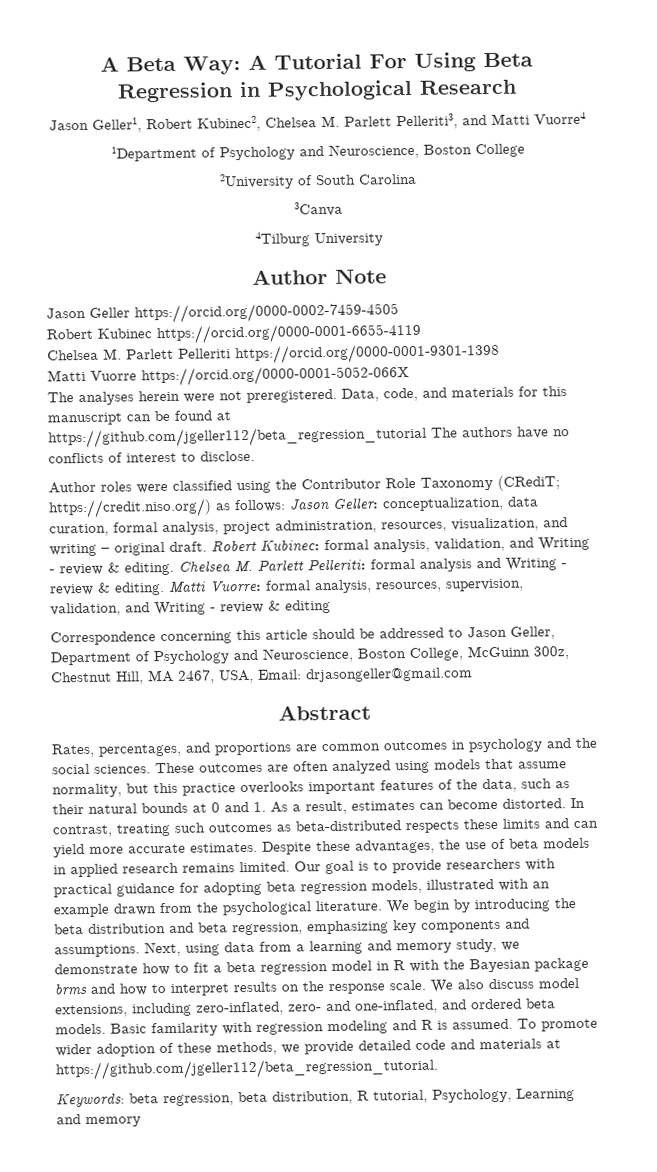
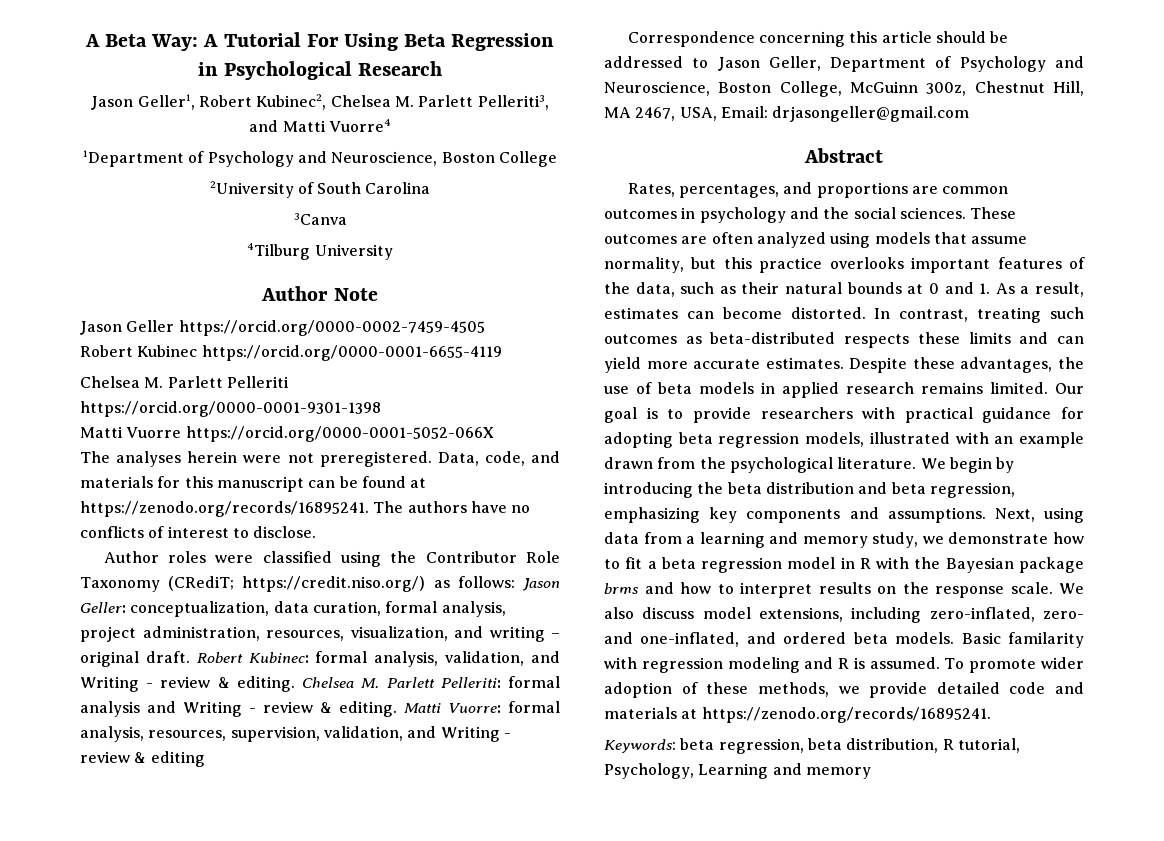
- Data, code, and materials for this manuscript can be found at https://github.com/jgeller112/beta_regression_tutorial The authors have no conflicts of interest to disclose.
+ Data, code, and materials for this manuscript can be found at https://zenodo.org/records/16895241. The authors have no conflicts of interest to disclose.
- To promote wider adoption of these methods, we provide detailed code and materials at https://github.com/jgeller112/beta_regression_tutorial.
+ To promote wider adoption of these methods, we provide detailed code and materials at https://zenodo.org/records/16895241.

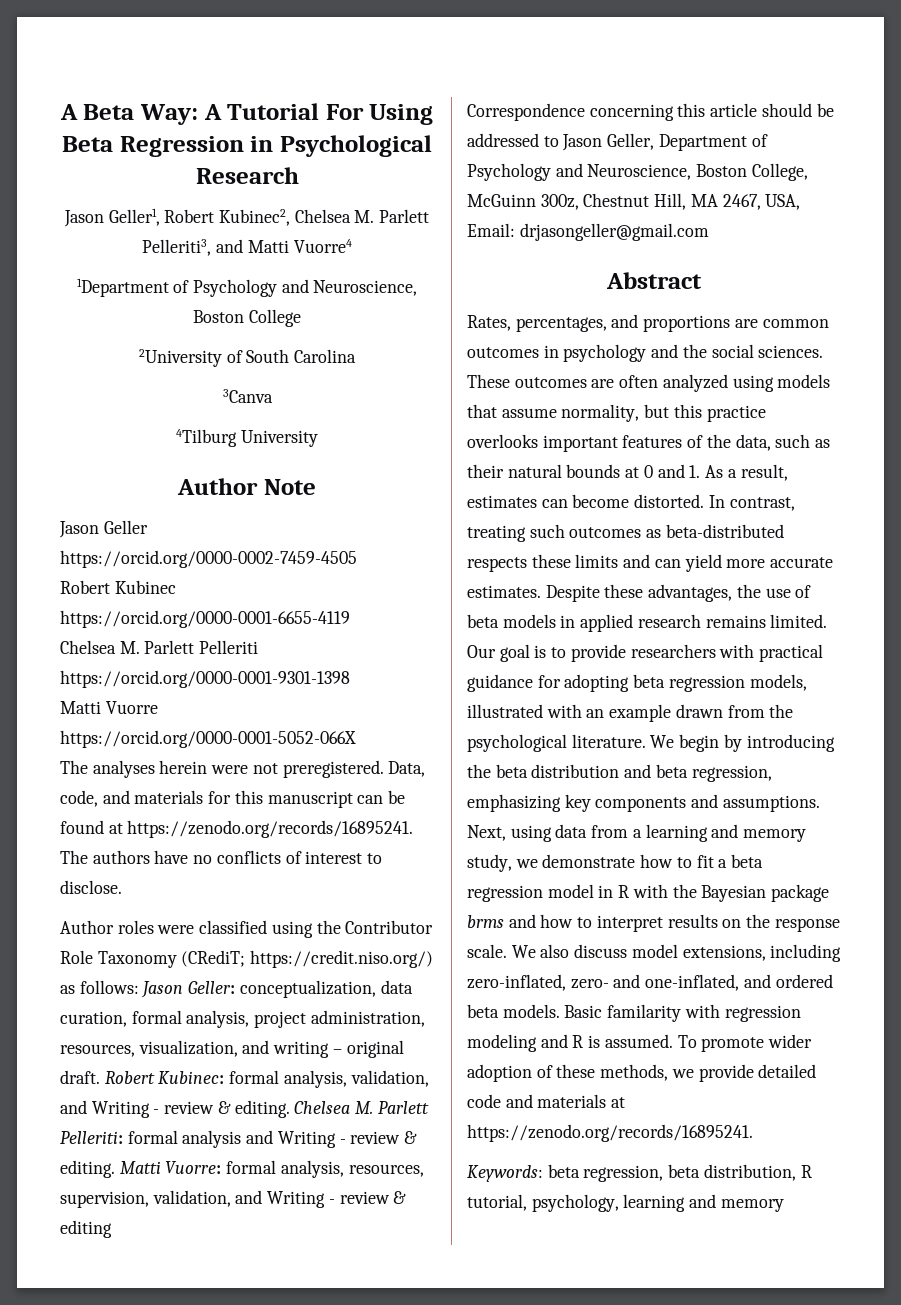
- Keywords: beta regression, beta distribution, R tutorial, Psychology, Learning and memory
+ Keywords: beta regression, beta distribution, R tutorial, psychology, learning and memory

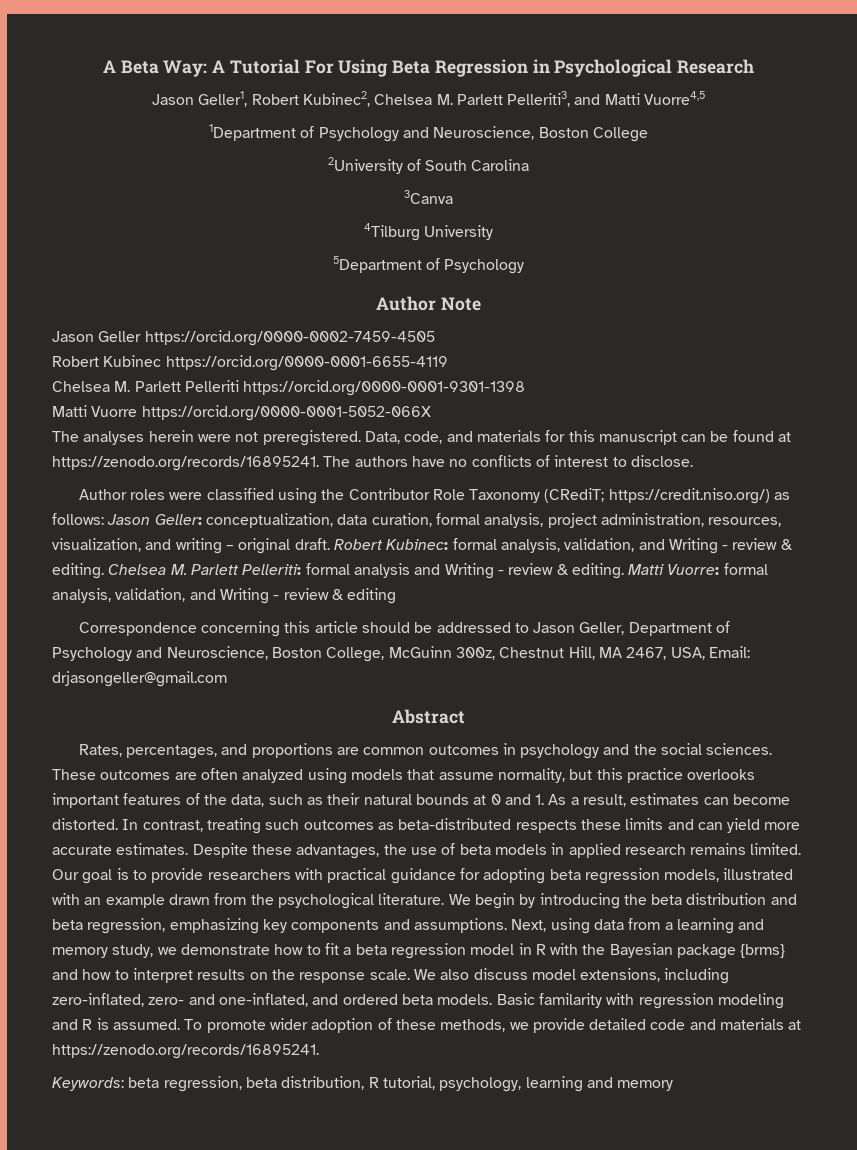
- Jason Geller1, Robert Kubinec2, Chelsea M. Parlett Pelleriti3, and Matti Vuorre4
+ Jason Geller1, Robert Kubinec2, Chelsea M. Parlett Pelleriti3, and Matti Vuorre4,5
+ 5Department of Psychology
- Matti Vuorre: formal analysis, resources, supervision, validation, and Writing - review & editing
+ Matti Vuorre: formal analysis, validation, and Writing - review & editing
- Next, using data from a learning and memory study, we demonstrate how to fit a beta regression model in R with the Bayesian package brms and how to interpret results on the response scale.
+ Next, using data from a learning and memory study, we demonstrate how to fit a beta regression model in R with the Bayesian package {brms} and how to interpret results on the response scale.

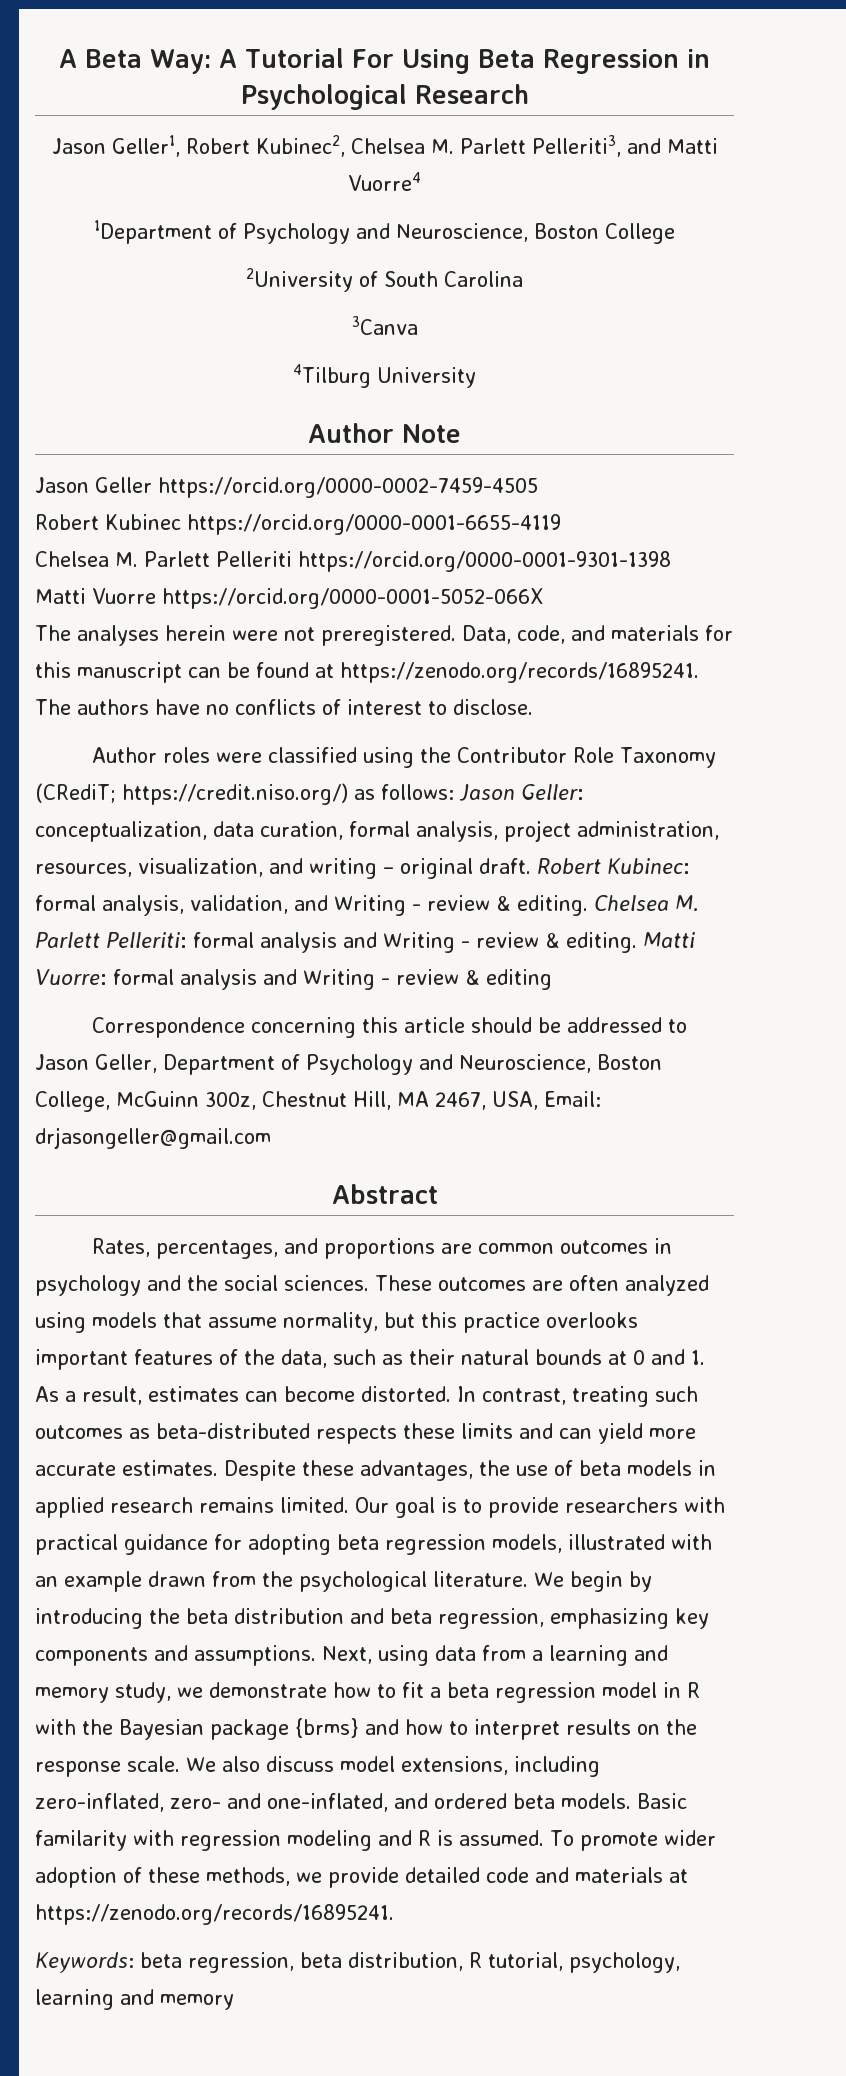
- Jason Geller1, Robert Kubinec2, Chelsea M. Parlett Pelleriti3, and Matti Vuorre4,5
+ Jason Geller1, Robert Kubinec2, Chelsea M. Parlett Pelleriti3, and Matti Vuorre4
- 5Department of Psychology
- Matti Vuorre: formal analysis, validation, and Writing - review & editing
+ Matti Vuorre: formal analysis and Writing - review & editing

